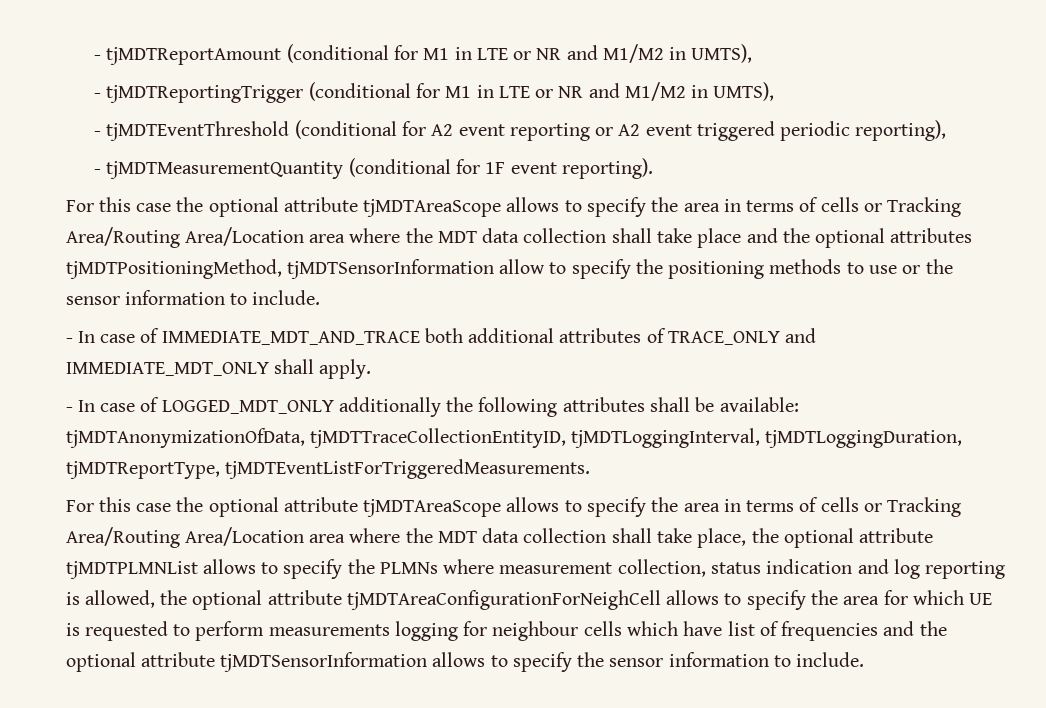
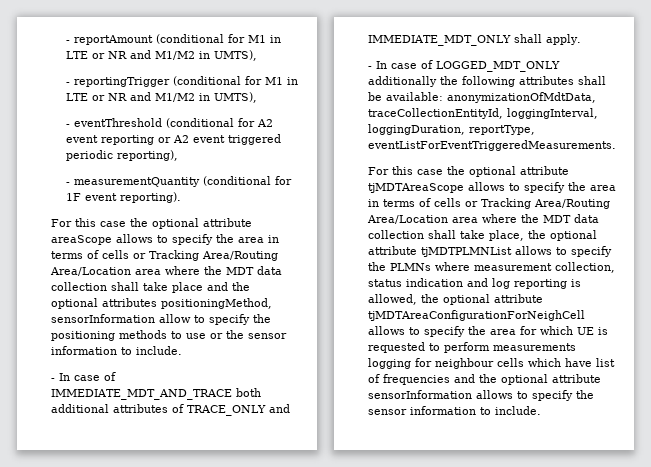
- - tjMDTReportAmount (conditional for M1 in LTE or NR and M1/M2 in UMTS),
+ - reportAmount (conditional for M1 in LTE or NR and M1/M2 in UMTS),
- - tjMDTReportingTrigger (conditional for M1 in LTE or NR and M1/M2 in UMTS),
+ - reportingTrigger (conditional for M1 in LTE or NR and M1/M2 in UMTS),
- - tjMDTEventThreshold (conditional for A2 event reporting or A2 event triggered periodic reporting),
+ - eventThreshold (conditional for A2 event reporting or A2 event triggered periodic reporting),
- - tjMDTMeasurementQuantity (conditional for 1F event reporting).
+ - measurementQuantity (conditional for 1F event reporting).
- For this case the optional attribute tjMDTAreaScope allows to specify the area in terms of cells or Tracking Area/Routing Area/Location area where the MDT data collection shall take place and the optional attributes tjMDTPositioningMethod, tjMDTSensorInformation allow to specify the positioning methods to use or the sensor information to include.
+ For this case the optional attribute areaScope allows to specify the area in terms of cells or Tracking Area/Routing Area/Location area where the MDT data collection shall take place and the optional attributes positioningMethod, sensorInformation allow to specify the positioning methods to use or the sensor information to include.
- - In case of LOGGED_MDT_ONLY additionally the following attributes shall be available: tjMDTAnonymizationOfData, tjMDTTraceCollectionEntityID, tjMDTLoggingInterval, tjMDTLoggingDuration, tjMDTReportType, tjMDTEventListForTriggeredMeasurements.
+ - In case of LOGGED_MDT_ONLY additionally the following attributes shall be available: anonymizationOfMdtData, traceCollectionEntityId, loggingInterval, loggingDuration, reportType, eventListForEventTriggeredMeasurements.
- For this case the optional attribute tjMDTAreaScope allows to specify the area in terms of cells or Tracking Area/Routing Area/Location area where the MDT data collection shall take place, the optional attribute tjMDTPLMNList allows to specify the PLMNs where measurement collection, status indication and log reporting is allowed, the optional attribute tjMDTAreaConfigurationForNeighCell allows to specify the area for which UE is requested to perform measurements logging for neighbour cells which have list of frequencies and the optional attribute tjMDTSensorInformation allows to specify the sensor information to include.
+ For this case the optional attribute tjMDTAreaScope allows to specify the area in terms of cells or Tracking Area/Routing Area/Location area where the MDT data collection shall take place, the optional attribute tjMDTPLMNList allows to specify the PLMNs where measurement collection, status indication and log reporting is allowed, the optional attribute tjMDTAreaConfigurationForNeighCell allows to specify the area for which UE is requested to perform measurements logging for neighbour cells which have list of frequencies and the optional attribute sensorInformation allows to specify the sensor information to include.

